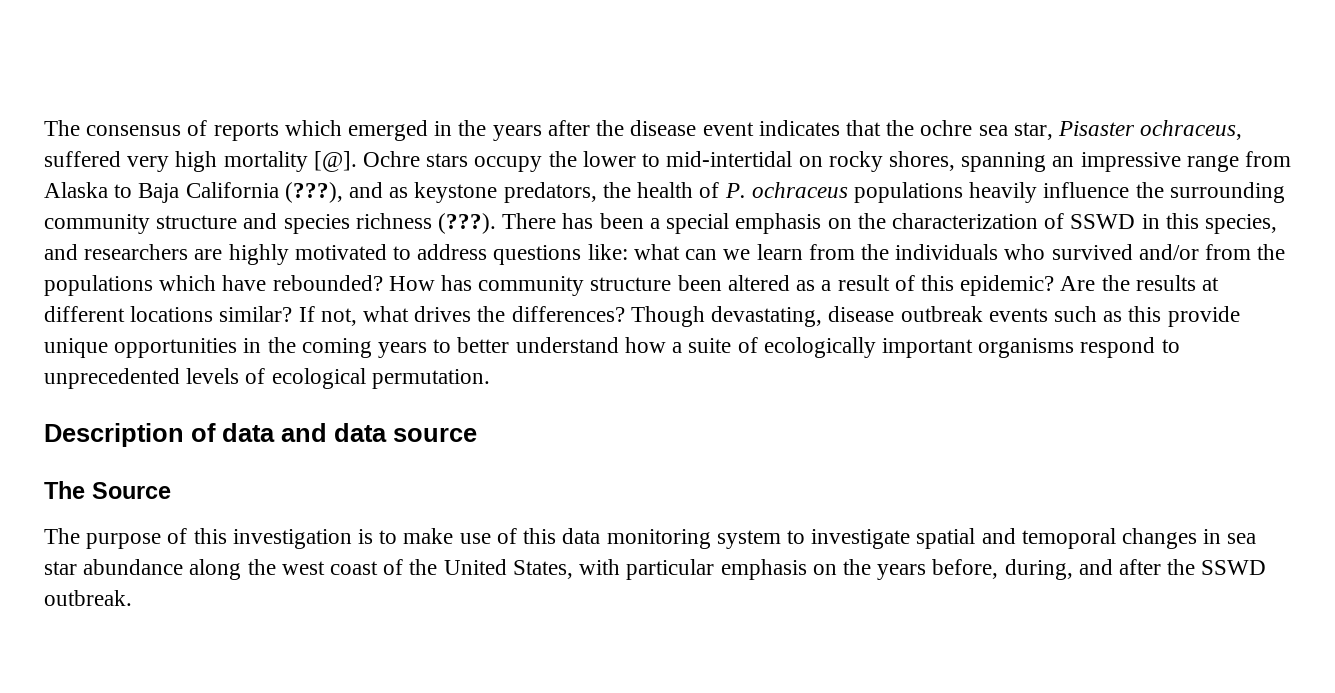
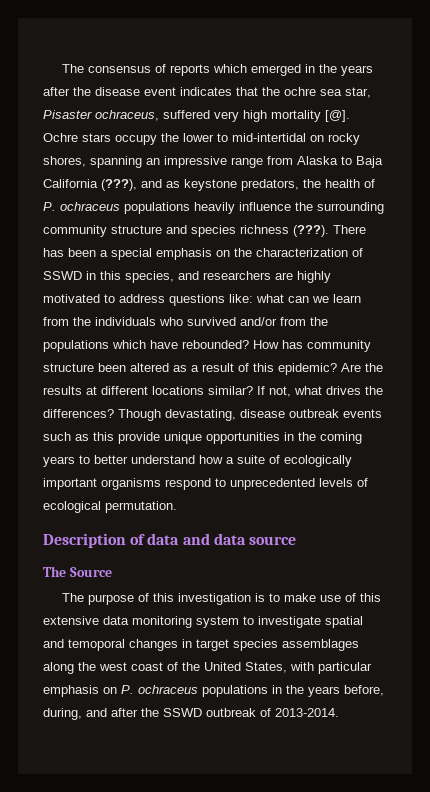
- The purpose of this investigation is to make use of this data monitoring system to investigate spatial and temoporal changes in sea star abundance along the west coast of the United States, with particular emphasis on the years before, during, and after the SSWD outbreak.
+ The purpose of this investigation is to make use of this extensive data monitoring system to investigate spatial and temoporal changes in target species assemblages along the west coast of the United States, with particular emphasis on P. ochraceus populations in the years before, during, and after the SSWD outbreak of 2013-2014.

